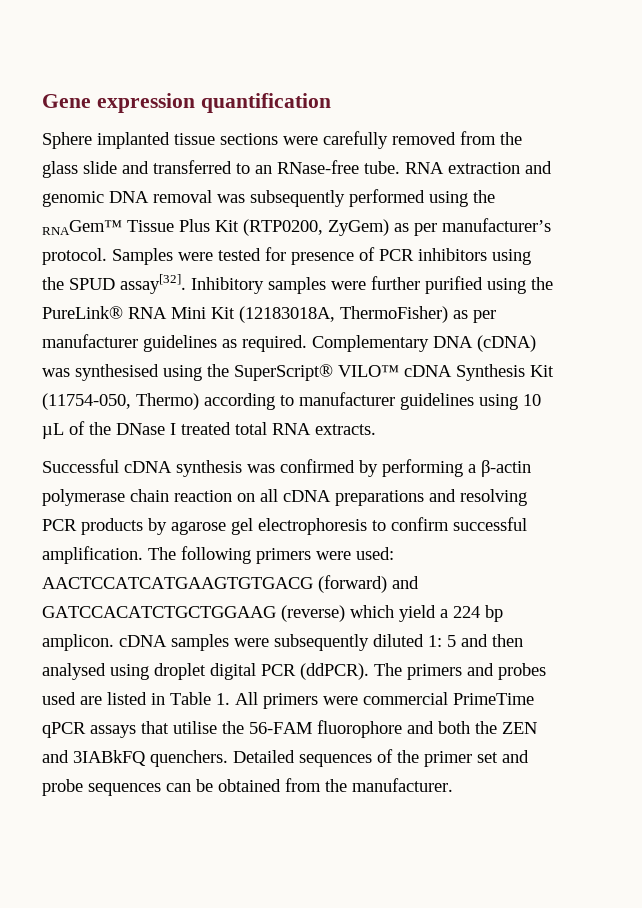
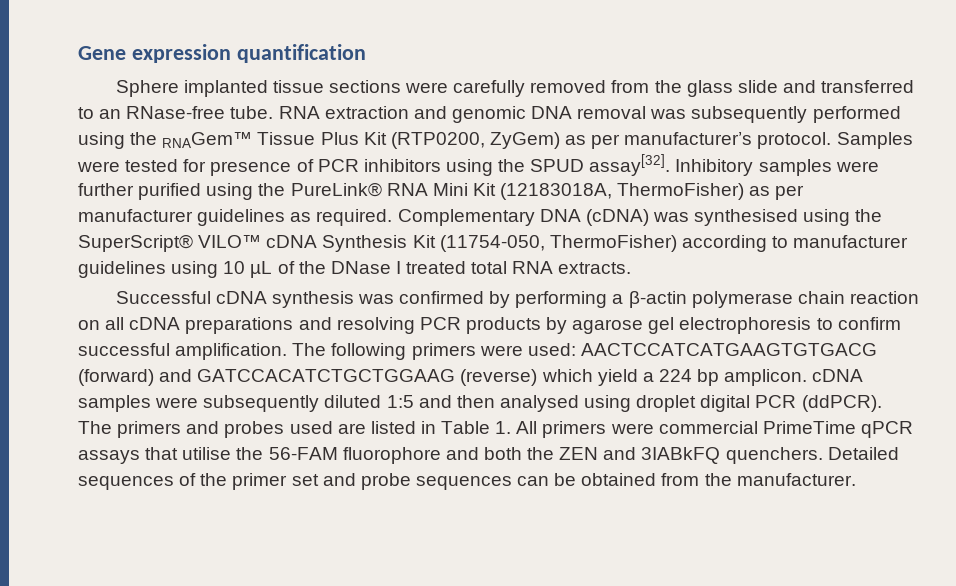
- Complementary DNA (cDNA) was synthesised using the SuperScript® VILO™ cDNA Synthesis Kit (11754-050, Thermo) according to manufacturer guidelines using 10 µL of the DNase I treated total RNA extracts.
+ Complementary DNA (cDNA) was synthesised using the SuperScript® VILO™ cDNA Synthesis Kit (11754-050, ThermoFisher) according to manufacturer guidelines using 10 µL of the DNase I treated total RNA extracts.
- The following primers were used: AACTCCATCATGAAGTGTGACG (forward) and GATCCACATCTGCTGGAAG (reverse) which yield a 224 bp amplicon. cDNA samples were subsequently diluted 1: 5 and then analysed using droplet digital PCR (ddPCR).
+ The following primers were used: AACTCCATCATGAAGTGTGACG (forward) and GATCCACATCTGCTGGAAG (reverse) which yield a 224 bp amplicon. cDNA samples were subsequently diluted 1:5 and then analysed using droplet digital PCR (ddPCR).

